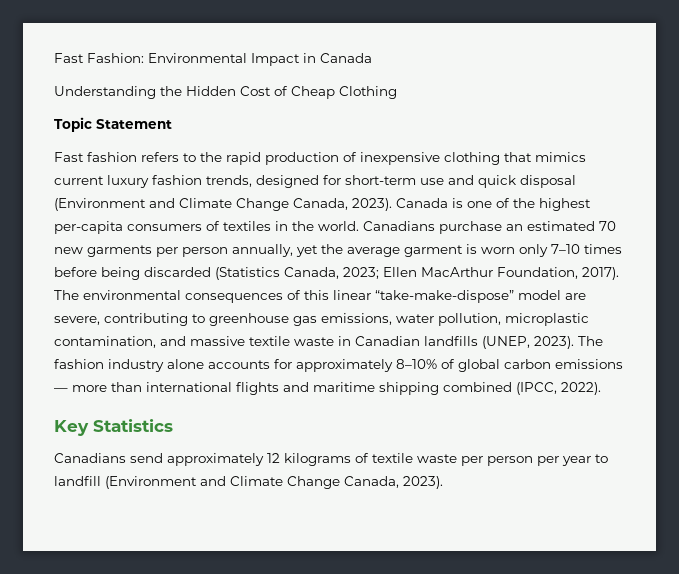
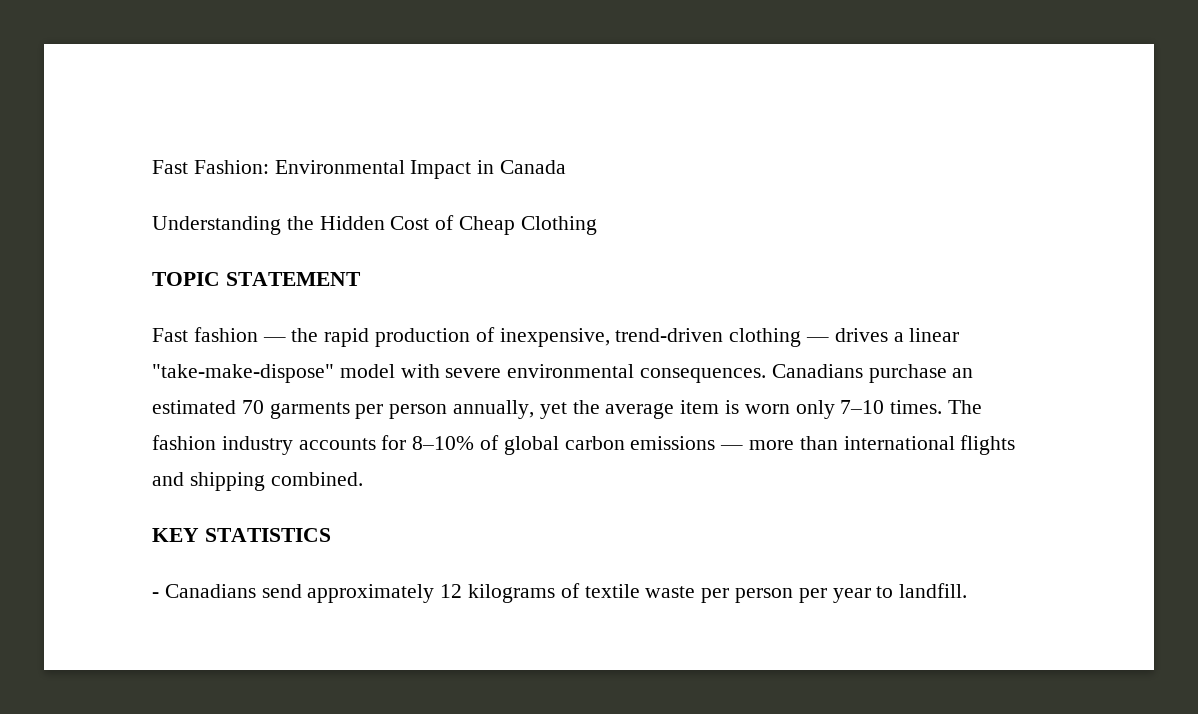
- Topic Statement
+ TOPIC STATEMENT
- Fast fashion refers to the rapid production of inexpensive clothing that mimics current luxury fashion trends, designed for short-term use and quick disposal (Environment and Climate Change Canada, 2023). Canada is one of the highest per-capita consumers of textiles in the world.
+ Fast fashion — the rapid production of inexpensive, trend-driven clothing — drives a linear "take-make-dispose" model with severe environmental consequences.
- Canadians purchase an estimated 70 new garments per person annually, yet the average garment is worn only 7–10 times before being discarded (Statistics Canada, 2023; Ellen MacArthur Foundation, 2017). The environmental consequences of this linear “take-make-dispose” model are severe, contributing to greenhouse gas emissions, water pollution, microplastic contamination, and massive textile waste in Canadian landfills (UNEP, 2023).
+ Canadians purchase an estimated 70 garments per person annually, yet the average item is worn only 7–10 times.
- The fashion industry alone accounts for approximately 8–10% of global carbon emissions — more than international flights and maritime shipping combined (IPCC, 2022).
- Key Statistics
- Canadians send approximately 12 kilograms of textile waste per person per year to landfill (Environment and Climate Change Canada, 2023).
+ The fashion industry accounts for 8–10% of global carbon emissions — more than international flights and shipping combined.
+ KEY STATISTICS
+ - Canadians send approximately 12 kilograms of textile waste per person per year to landfill.

